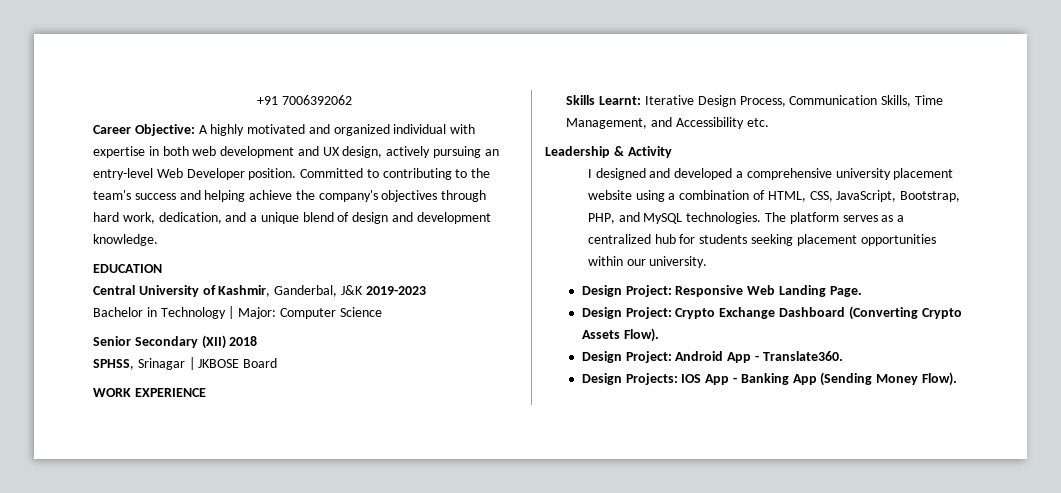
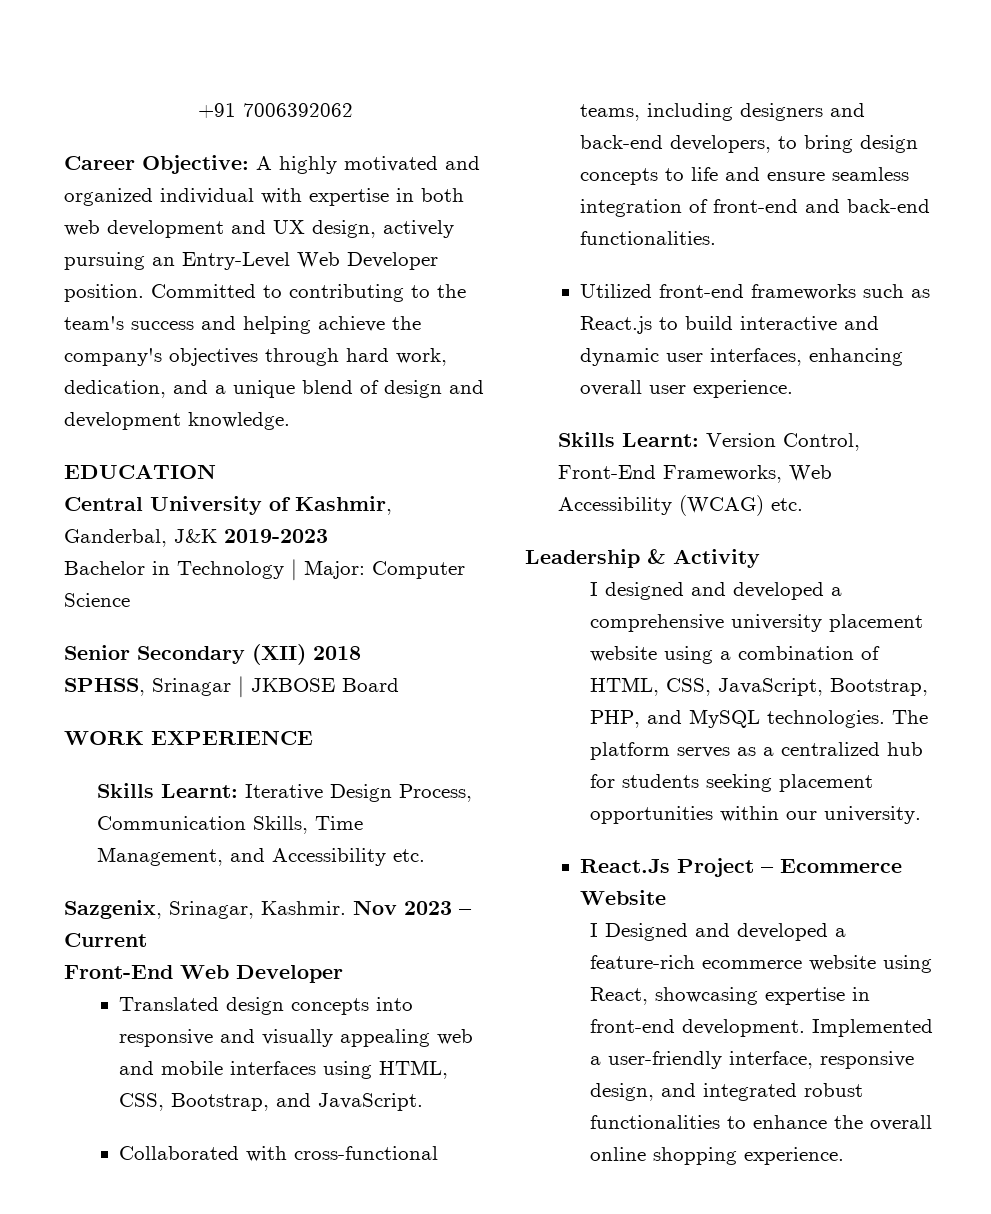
- Career Objective: A highly motivated and organized individual with expertise in both web development and UX design, actively pursuing an entry-level Web Developer position.
+ Career Objective: A highly motivated and organized individual with expertise in both web development and UX design, actively pursuing an Entry-Level Web Developer position.
+ Sazgenix, Srinagar, Kashmir. Nov 2023 – Current
+ Front-End Web Developer
+ Translated design concepts into responsive and visually appealing web and mobile interfaces using HTML, CSS, Bootstrap, and JavaScript.
+ Collaborated with cross-functional teams, including designers and back-end developers, to bring design concepts to life and ensure seamless integration of front-end and back-end functionalities.
+ Utilized front-end frameworks such as React.js to build interactive and dynamic user interfaces, enhancing overall user experience.
+ Skills Learnt: Version Control, Front-End Frameworks, Web Accessibility (WCAG) etc.
- Design Project: Responsive Web Landing Page.
- Design Project: Crypto Exchange Dashboard (Converting Crypto Assets Flow).
- Design Project: Android App - Translate360.
- Design Projects: IOS App - Banking App (Sending Money Flow).
+ React.Js Project – Ecommerce Website
+ I Designed and developed a feature-rich ecommerce website using React, showcasing expertise in front-end development. Implemented a user-friendly interface, responsive design, and integrated robust functionalities to enhance the overall online shopping experience.

